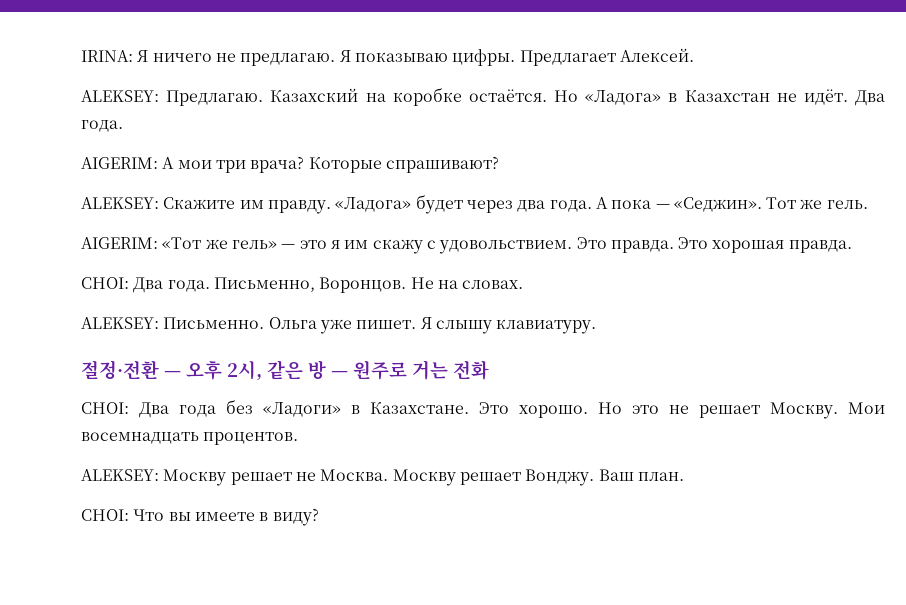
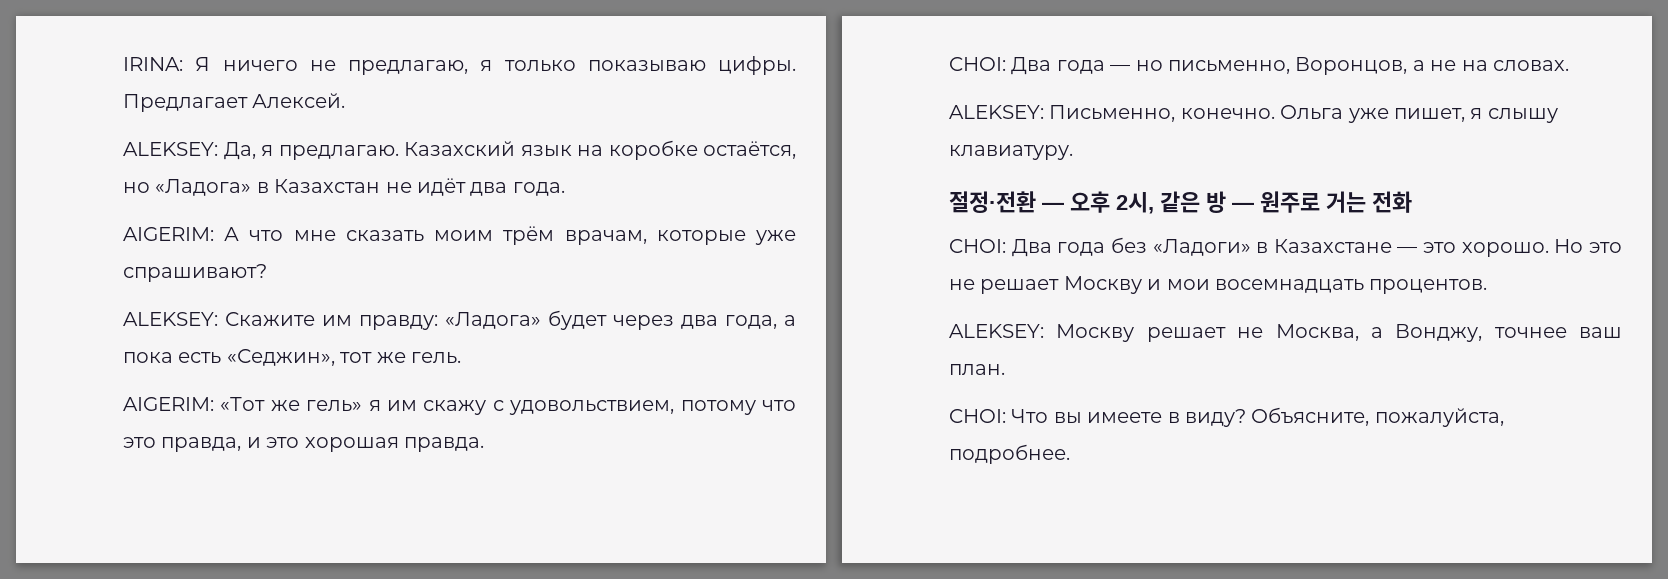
- IRINA: Я ничего не предлагаю. Я показываю цифры.
+ IRINA: Я ничего не предлагаю, я только показываю цифры.
- ALEKSEY: Предлагаю. Казахский на коробке остаётся. Но «Ладога» в Казахстан не идёт. Два года.
+ ALEKSEY: Да, я предлагаю. Казахский язык на коробке остаётся, но «Ладога» в Казахстан не идёт два года.
- AIGERIM: А мои три врача? Которые спрашивают?
+ AIGERIM: А что мне сказать моим трём врачам, которые уже спрашивают?
- ALEKSEY: Скажите им правду. «Ладога» будет через два года. А пока — «Седжин». Тот же гель.
+ ALEKSEY: Скажите им правду: «Ладога» будет через два года, а пока есть «Седжин», тот же гель.
- AIGERIM: «Тот же гель» — это я им скажу с удовольствием. Это правда. Это хорошая правда.
- CHOI: Два года. Письменно, Воронцов. Не на словах.
- ALEKSEY: Письменно. Ольга уже пишет. Я слышу клавиатуру.
+ AIGERIM: «Тот же гель» я им скажу с удовольствием, потому что это правда, и это хорошая правда.
+ CHOI: Два года — но письменно, Воронцов, а не на словах.
+ ALEKSEY: Письменно, конечно. Ольга уже пишет, я слышу клавиатуру.
- CHOI: Два года без «Ладоги» в Казахстане. Это хорошо.
+ CHOI: Два года без «Ладоги» в Казахстане — это хорошо.
- Но это не решает Москву. Мои восемнадцать процентов.
+ Но это не решает Москву и мои восемнадцать процентов.
- ALEKSEY: Москву решает не Москва. Москву решает Вонджу. Ваш план.
+ ALEKSEY: Москву решает не Москва, а Вонджу, точнее ваш план.
+ Объясните, пожалуйста, подробнее.

